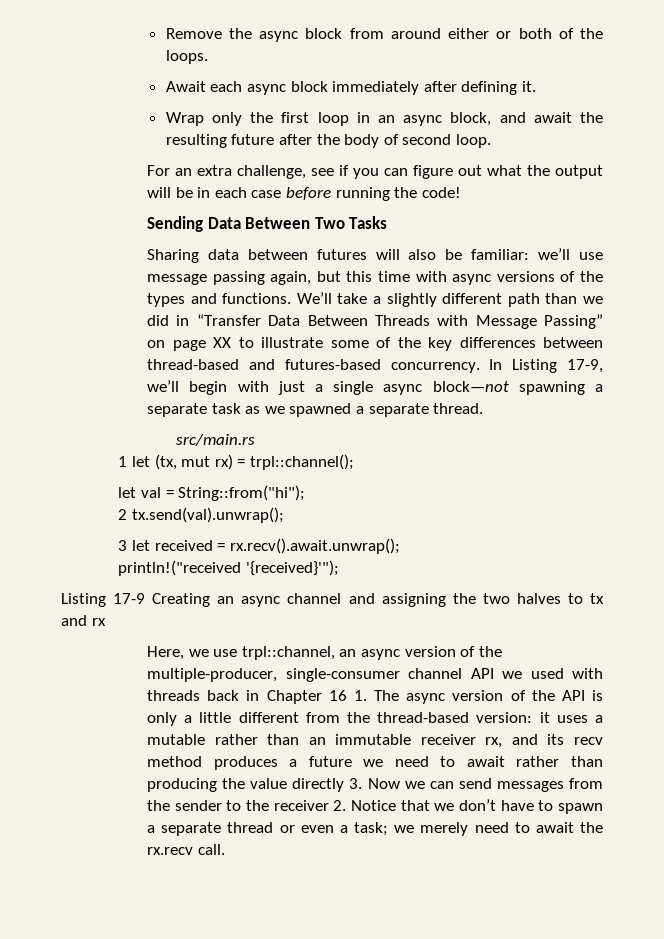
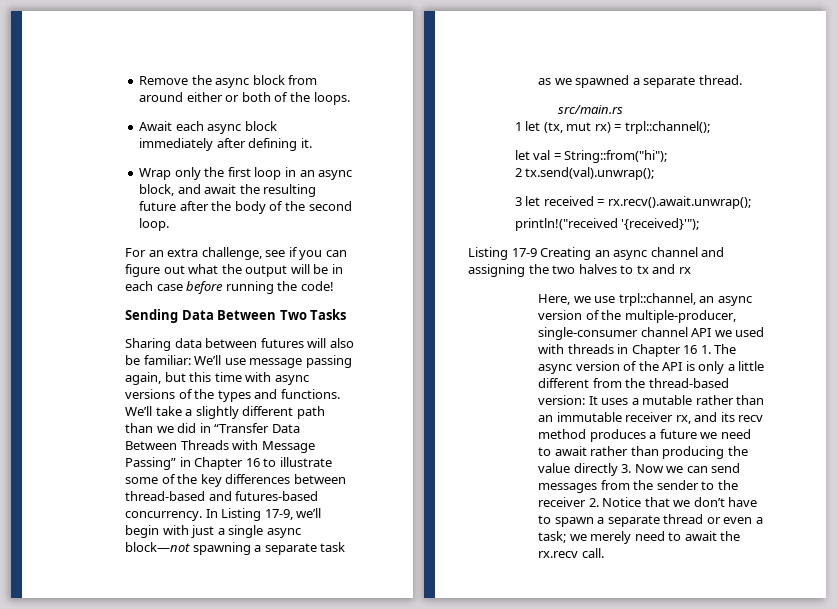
- Wrap only the first loop in an async block, and await the resulting future after the body of second loop.
+ Wrap only the first loop in an async block, and await the resulting future after the body of the second loop.
- Sharing data between futures will also be familiar: we’ll use message passing again, but this time with async versions of the types and functions.
+ Sharing data between futures will also be familiar: We’ll use message passing again, but this time with async versions of the types and functions.
- We’ll take a slightly different path than we did in “Transfer Data Between Threads with Message Passing” on page XX to illustrate some of the key differences between thread-based and futures-based concurrency.
+ We’ll take a slightly different path than we did in “Transfer Data Between Threads with Message Passing” in Chapter 16 to illustrate some of the key differences between thread-based and futures-based concurrency.
- Here, we use trpl::channel, an async version of the multiple-producer, single-consumer channel API we used with threads back in Chapter 16 1. The async version of the API is only a little different from the thread-based version:
+ Here, we use trpl::channel, an async version of the multiple-producer, single-consumer channel API we used with threads in Chapter 16 1. The async version of the API is only a little different from the thread-based version:
- it uses a mutable rather than an immutable receiver rx, and its recv method produces a future we need to await rather than producing the value directly 3. Now we can send messages from the sender to the receiver 2. Notice that we don’t have to spawn a separate thread or even a task;
+ It uses a mutable rather than an immutable receiver rx, and its recv method produces a future we need to await rather than producing the value directly 3. Now we can send messages from the sender to the receiver 2. Notice that we don’t have to spawn a separate thread or even a task;

